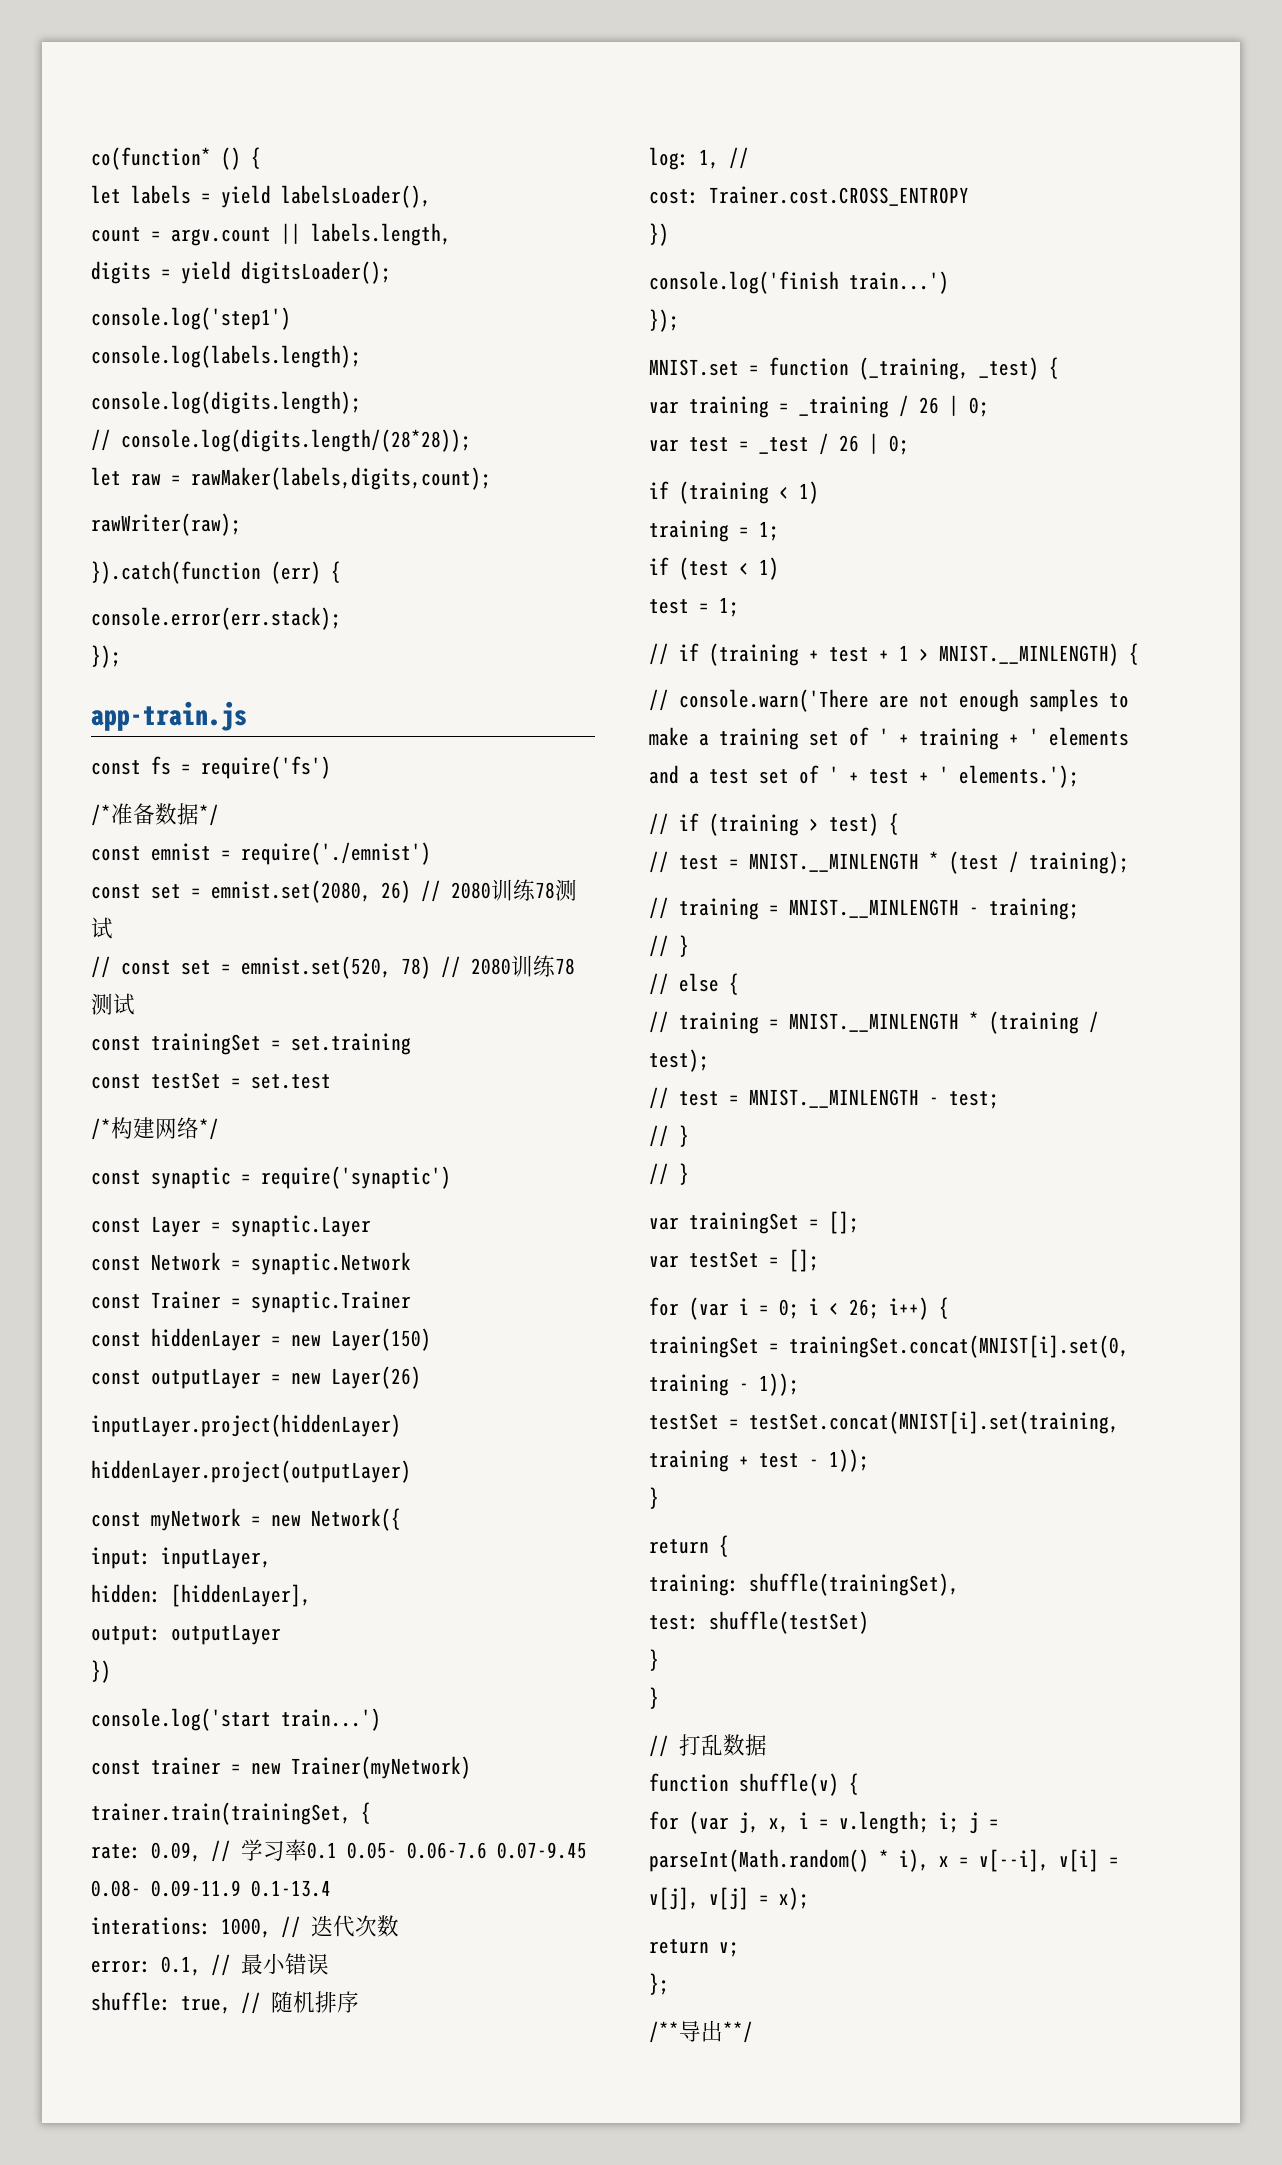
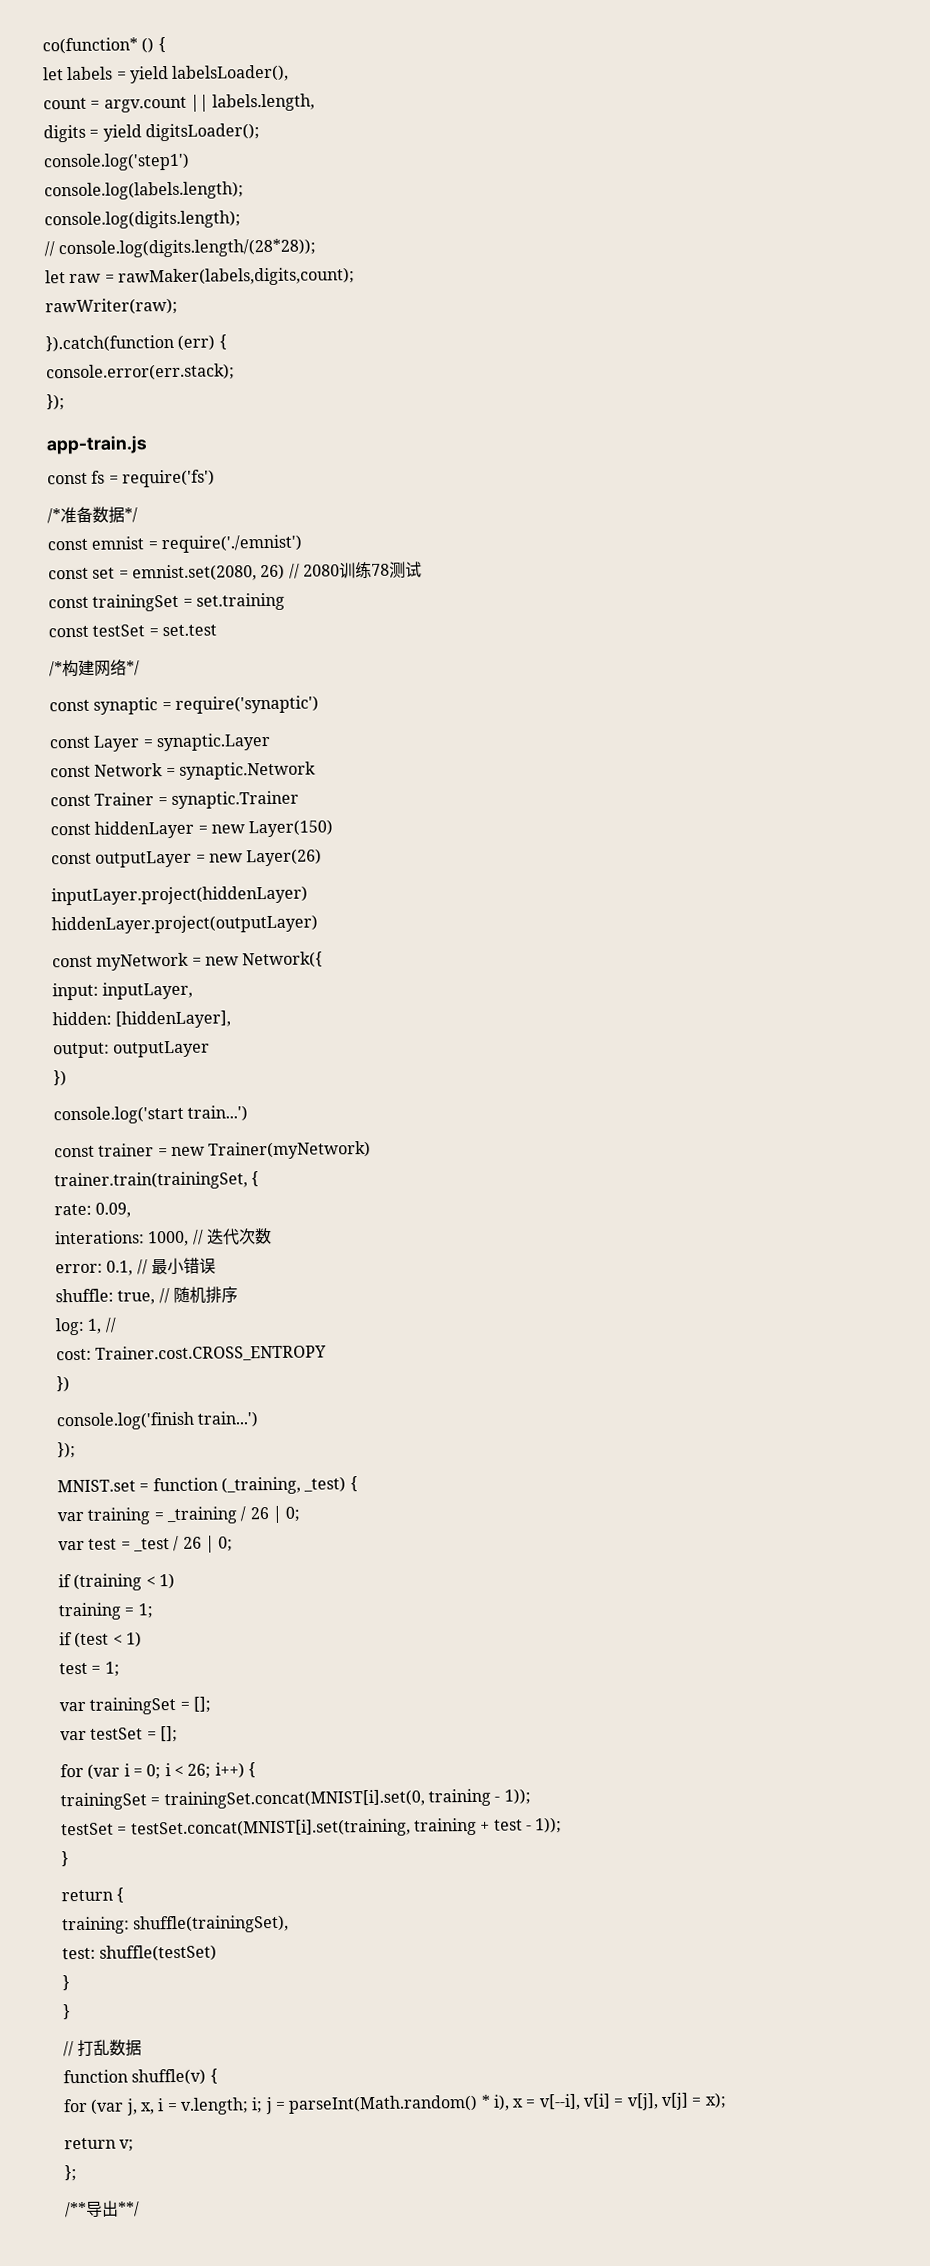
- // const set = emnist.set(520, 78) // 2080训练78测试
- rate: 0.09, // 学习率0.1 0.05- 0.06-7.6 0.07-9.45 0.08- 0.09-11.9 0.1-13.4
+ rate: 0.09,
- // if (training + test + 1 > MNIST.__MINLENGTH) {
- // console.warn('There are not enough samples to make a training set of ' + training + ' elements and a test set of ' + test + ' elements.');
- // if (training > test) {
- // test = MNIST.__MINLENGTH * (test / training);
- // training = MNIST.__MINLENGTH - training;
- // }
- // else {
- // training = MNIST.__MINLENGTH * (training / test);
- // test = MNIST.__MINLENGTH - test;
- // }
- // }

